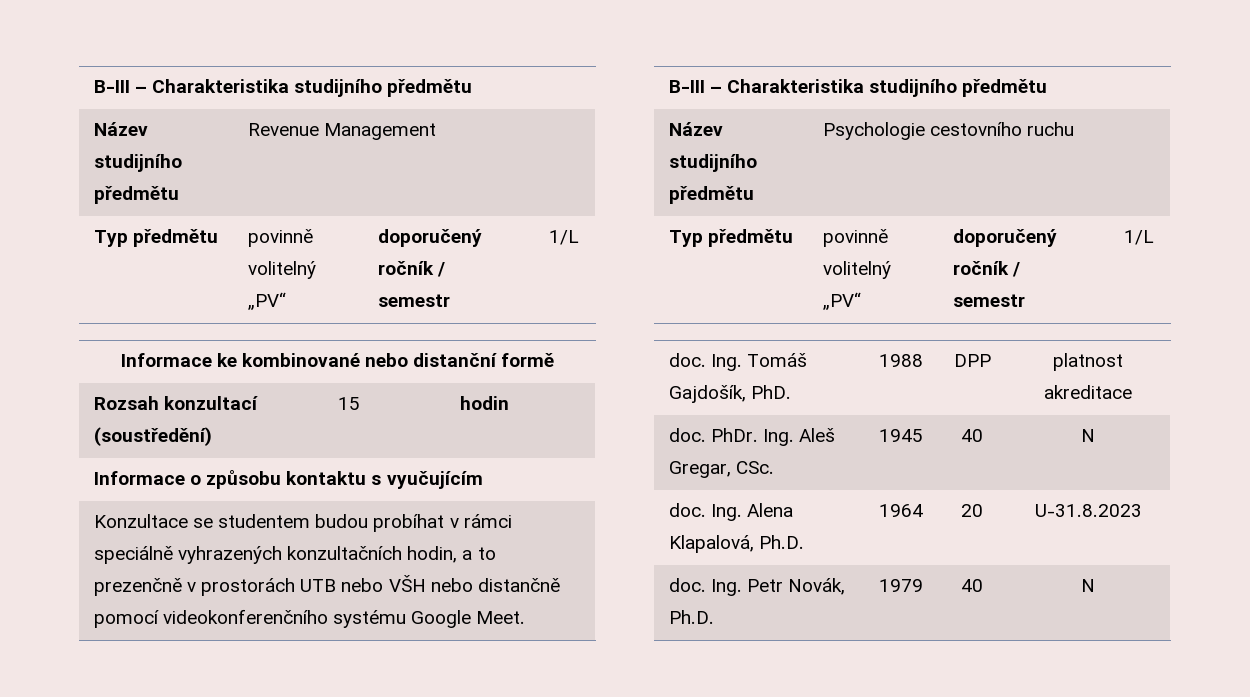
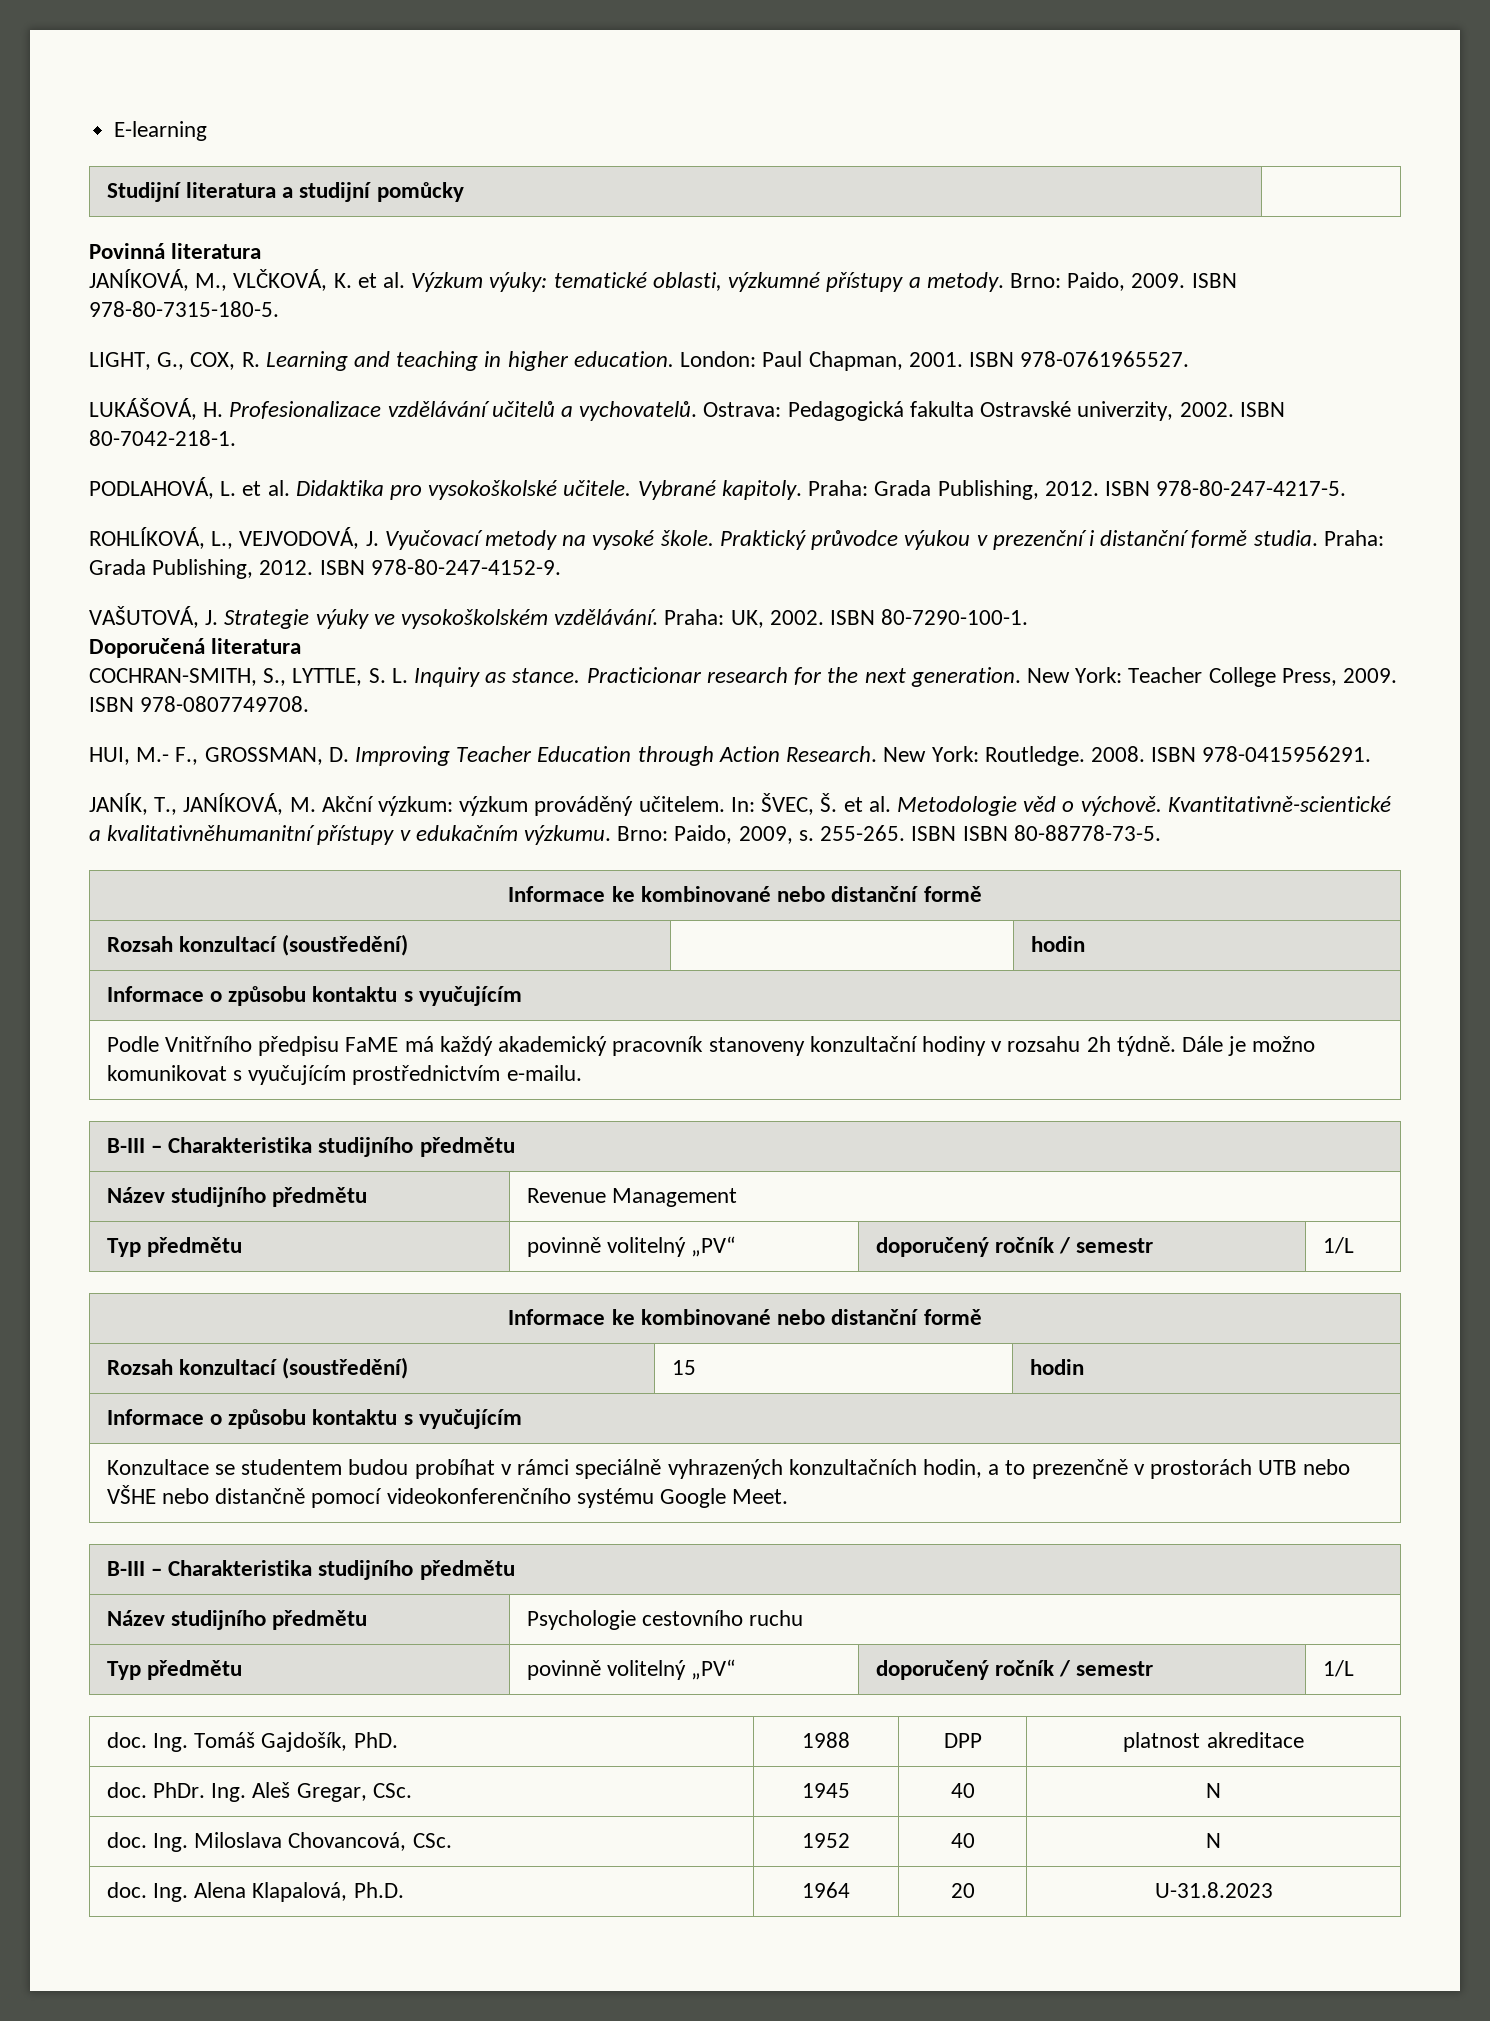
+ E-learning
+ Studijní literatura a studijní pomůcky |
+ Povinná literatura
+ JANÍKOVÁ, M., VLČKOVÁ, K. et al. Výzkum výuky: tematické oblasti, výzkumné přístupy a metody. Brno: Paido, 2009. ISBN 978-80-7315-180-5.
+ LIGHT, G., COX, R. Learning and teaching in higher education. London: Paul Chapman, 2001. ISBN 978-0761965527.
+ LUKÁŠOVÁ, H. Profesionalizace vzdělávání učitelů a vychovatelů. Ostrava: Pedagogická fakulta Ostravské univerzity, 2002. ISBN 80-7042-218-1.
+ PODLAHOVÁ, L. et al. Didaktika pro vysokoškolské učitele. Vybrané kapitoly. Praha: Grada Publishing, 2012. ISBN 978-80-247-4217-5.
+ ROHLÍKOVÁ, L., VEJVODOVÁ, J. Vyučovací metody na vysoké škole. Praktický průvodce výukou v prezenční i distanční formě studia. Praha: Grada Publishing, 2012. ISBN 978-80-247-4152-9.
+ VAŠUTOVÁ, J. Strategie výuky ve vysokoškolském vzdělávání. Praha: UK, 2002. ISBN 80-7290-100-1.
+ Doporučená literatura
+ COCHRAN-SMITH, S., LYTTLE, S. L. Inquiry as stance. Practicionar research for the next generation. New York: Teacher College Press, 2009. ISBN 978-0807749708.
+ HUI, M.- F., GROSSMAN, D. Improving Teacher Education through Action Research. New York: Routledge. 2008. ISBN 978-0415956291.
+ JANÍK, T., JANÍKOVÁ, M. Akční výzkum: výzkum prováděný učitelem. In: ŠVEC, Š. et al. Metodologie věd o výchově. Kvantitativně-scientické a kvalitativněhumanitní přístupy v edukačním výzkumu. Brno: Paido, 2009, s. 255-265. ISBN ISBN 80-88778-73-5.
+ Informace ke kombinované nebo distanční formě
+ Rozsah konzultací (soustředění) | | hodin
+ Informace o způsobu kontaktu s vyučujícím
+ Podle Vnitřního předpisu FaME má každý akademický pracovník stanoveny konzultační hodiny v rozsahu 2h týdně. Dále je možno komunikovat s vyučujícím prostřednictvím e-mailu.
- Konzultace se studentem budou probíhat v rámci speciálně vyhrazených konzultačních hodin, a to prezenčně v prostorách UTB nebo VŠH nebo distančně pomocí videokonferenčního systému Google Meet.
+ Konzultace se studentem budou probíhat v rámci speciálně vyhrazených konzultačních hodin, a to prezenčně v prostorách UTB nebo VŠHE nebo distančně pomocí videokonferenčního systému Google Meet.
+ doc. Ing. Miloslava Chovancová, CSc. | 1952 | 40 | N
- doc. Ing. Petr Novák, Ph.D. | 1979 | 40 | N

